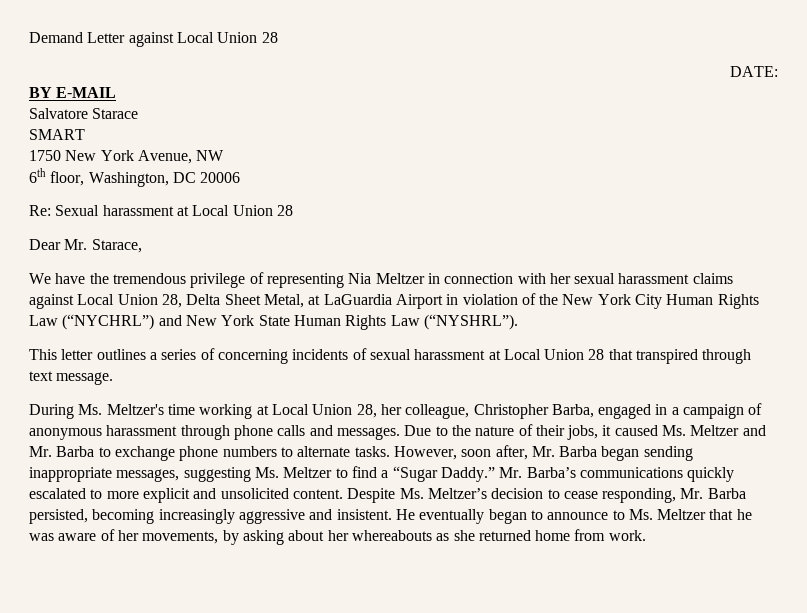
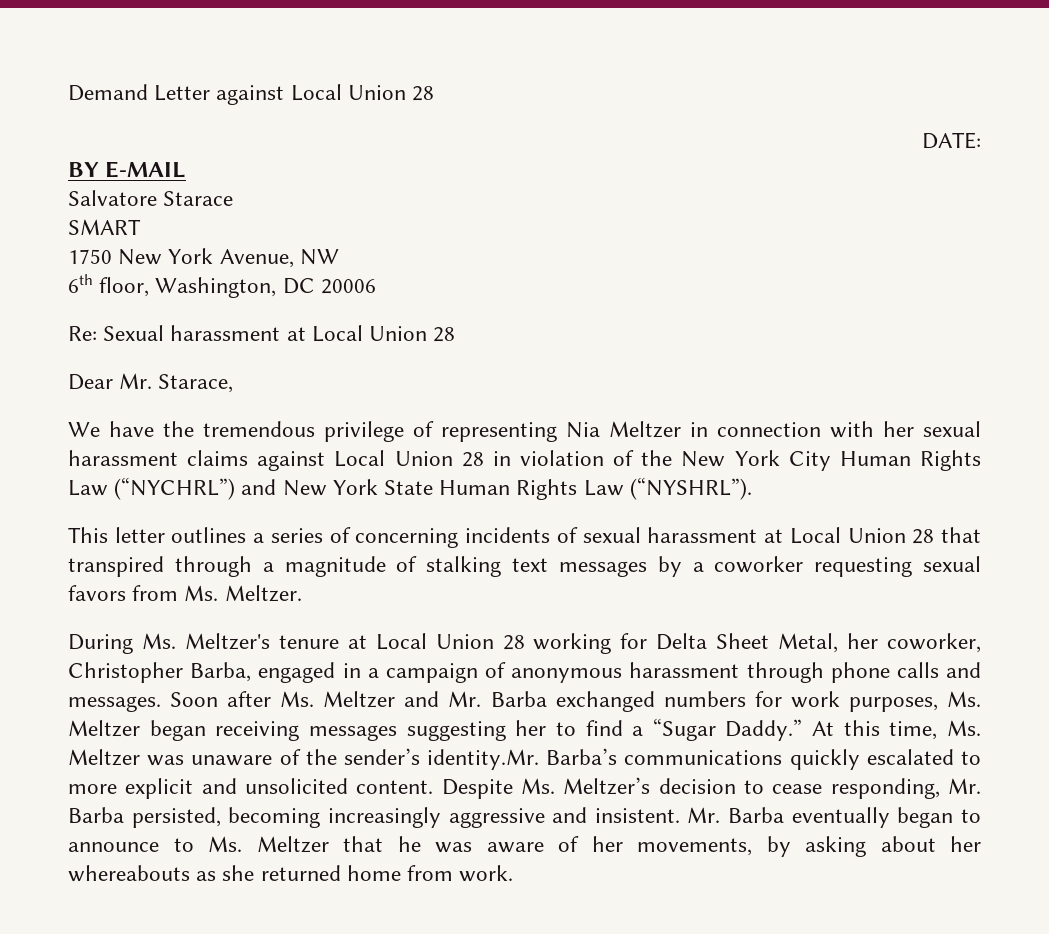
- We have the tremendous privilege of representing Nia Meltzer in connection with her sexual harassment claims against Local Union 28, Delta Sheet Metal, at LaGuardia Airport in violation of the New York City Human Rights Law (“NYCHRL”) and New York State Human Rights Law (“NYSHRL”).
+ We have the tremendous privilege of representing Nia Meltzer in connection with her sexual harassment claims against Local Union 28 in violation of the New York City Human Rights Law (“NYCHRL”) and New York State Human Rights Law (“NYSHRL”).
- This letter outlines a series of concerning incidents of sexual harassment at Local Union 28 that transpired through text message.
+ This letter outlines a series of concerning incidents of sexual harassment at Local Union 28 that transpired through a magnitude of stalking text messages by a coworker requesting sexual favors from Ms. Meltzer.
- During Ms. Meltzer's time working at Local Union 28, her colleague, Christopher Barba, engaged in a campaign of anonymous harassment through phone calls and messages.
+ During Ms. Meltzer's tenure at Local Union 28 working for Delta Sheet Metal, her coworker, Christopher Barba, engaged in a campaign of anonymous harassment through phone calls and messages.
- Due to the nature of their jobs, it caused Ms. Meltzer and Mr. Barba to exchange phone numbers to alternate tasks. However, soon after, Mr. Barba began sending inappropriate messages, suggesting Ms. Meltzer to find a “Sugar Daddy.”
+ Soon after Ms. Meltzer and Mr. Barba exchanged numbers for work purposes, Ms. Meltzer began receiving messages suggesting her to find a “Sugar Daddy.”
- Mr. Barba’s communications quickly escalated to more explicit and unsolicited content.
+ At this time, Ms. Meltzer was unaware of the sender’s identity.Mr. Barba’s communications quickly escalated to more explicit and unsolicited content.
- He eventually began to announce to Ms. Meltzer that he was aware of her movements, by asking about her whereabouts as she returned home from work.
+ Mr. Barba eventually began to announce to Ms. Meltzer that he was aware of her movements, by asking about her whereabouts as she returned home from work.

